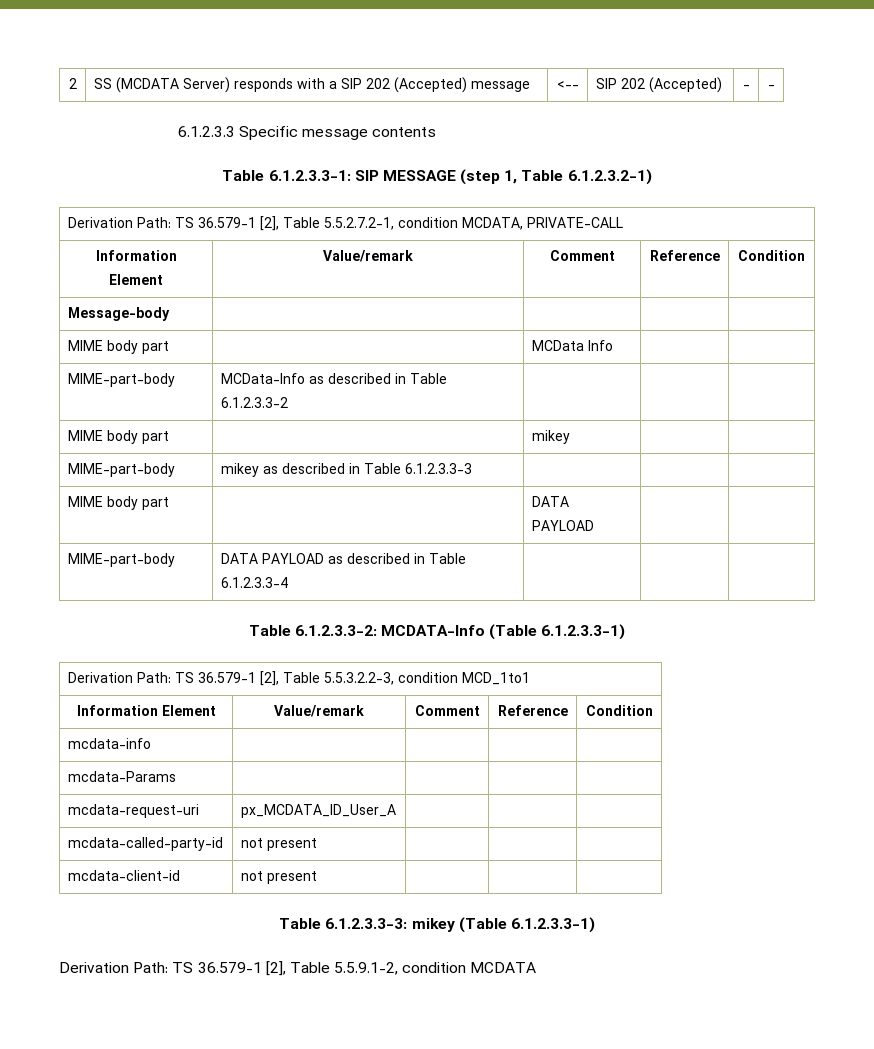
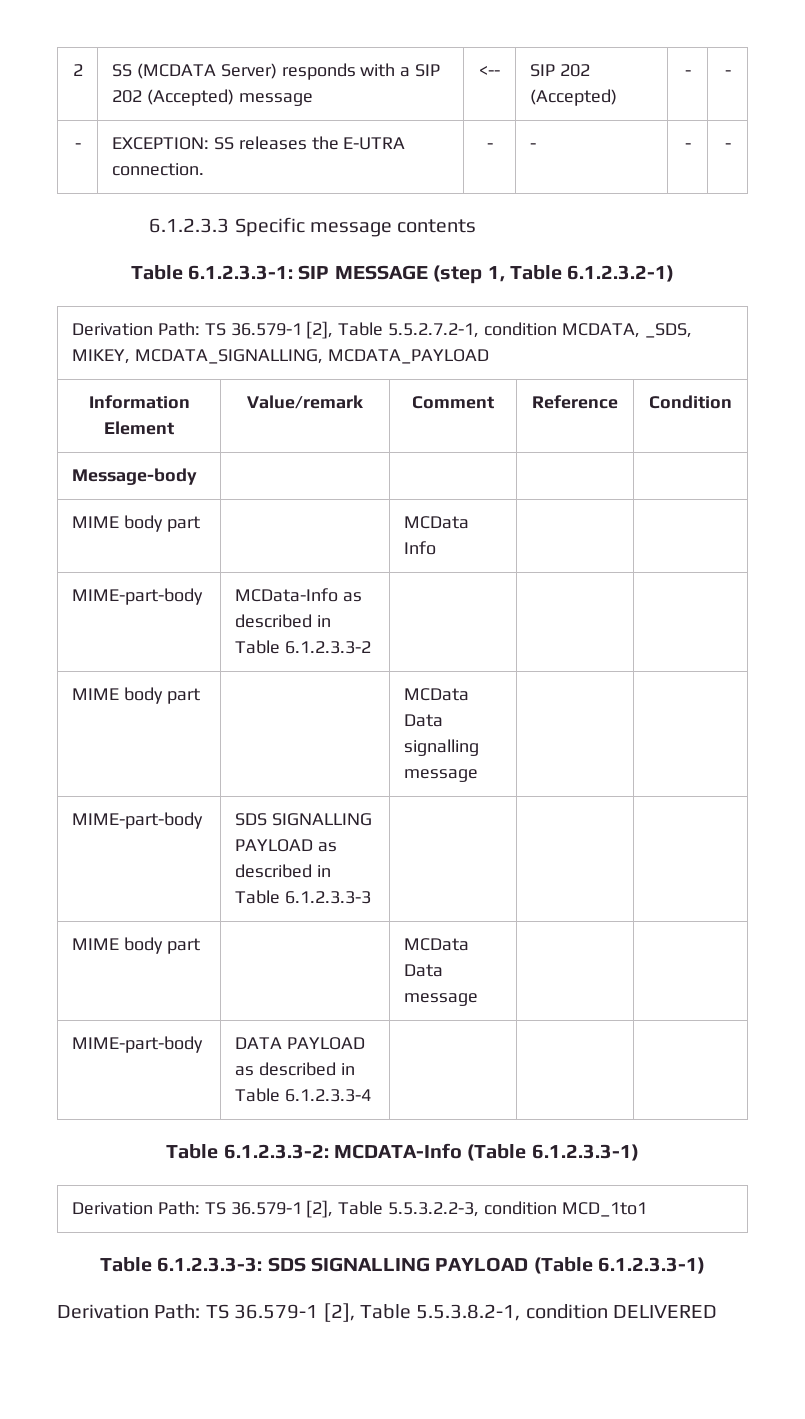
+ - | EXCEPTION: SS releases the E-UTRA connection. | - | - | - | -
- Derivation Path: TS 36.579-1 [2], Table 5.5.2.7.2-1, condition MCDATA, PRIVATE-CALL
+ Derivation Path: TS 36.579-1 [2], Table 5.5.2.7.2-1, condition MCDATA, _SDS, MIKEY, MCDATA_SIGNALLING, MCDATA_PAYLOAD
- MIME body part | | mikey | |
- MIME-part-body | mikey as described in Table 6.1.2.3.3-3 | | |
+ MIME body part | | MCData Data signalling message | |
+ MIME-part-body | SDS SIGNALLING PAYLOAD as described in Table 6.1.2.3.3-3 | | |
- MIME body part | | DATA PAYLOAD | |
+ MIME body part | | MCData Data message | |
  Derivation Path: TS 36.579-1 [2], Table 5.5.3.2.2-3, condition MCD_1to1
- Information Element | Value/remark | Comment | Reference | Condition
- mcdata-info | | | |
- mcdata-Params | | | |
- mcdata-request-uri | px_MCDATA_ID_User_A | | |
- mcdata-called-party-id | not present | | |
- mcdata-client-id | not present | | |
- Table 6.1.2.3.3-3: mikey (Table 6.1.2.3.3-1)
- Derivation Path: TS 36.579-1 [2], Table 5.5.9.1-2, condition MCDATA
+ Table 6.1.2.3.3-3: SDS SIGNALLING PAYLOAD (Table 6.1.2.3.3-1)
+ Derivation Path: TS 36.579-1 [2], Table 5.5.3.8.2-1, condition DELIVERED

